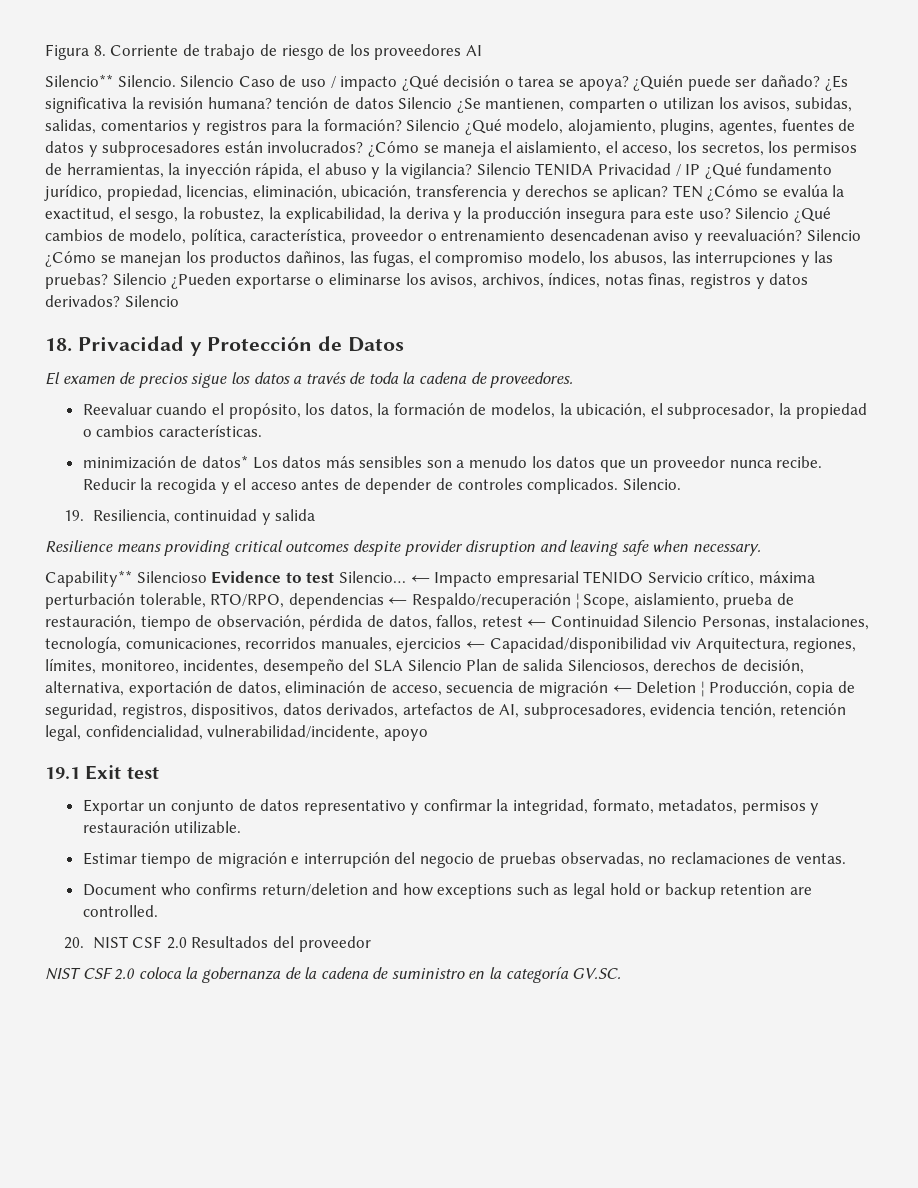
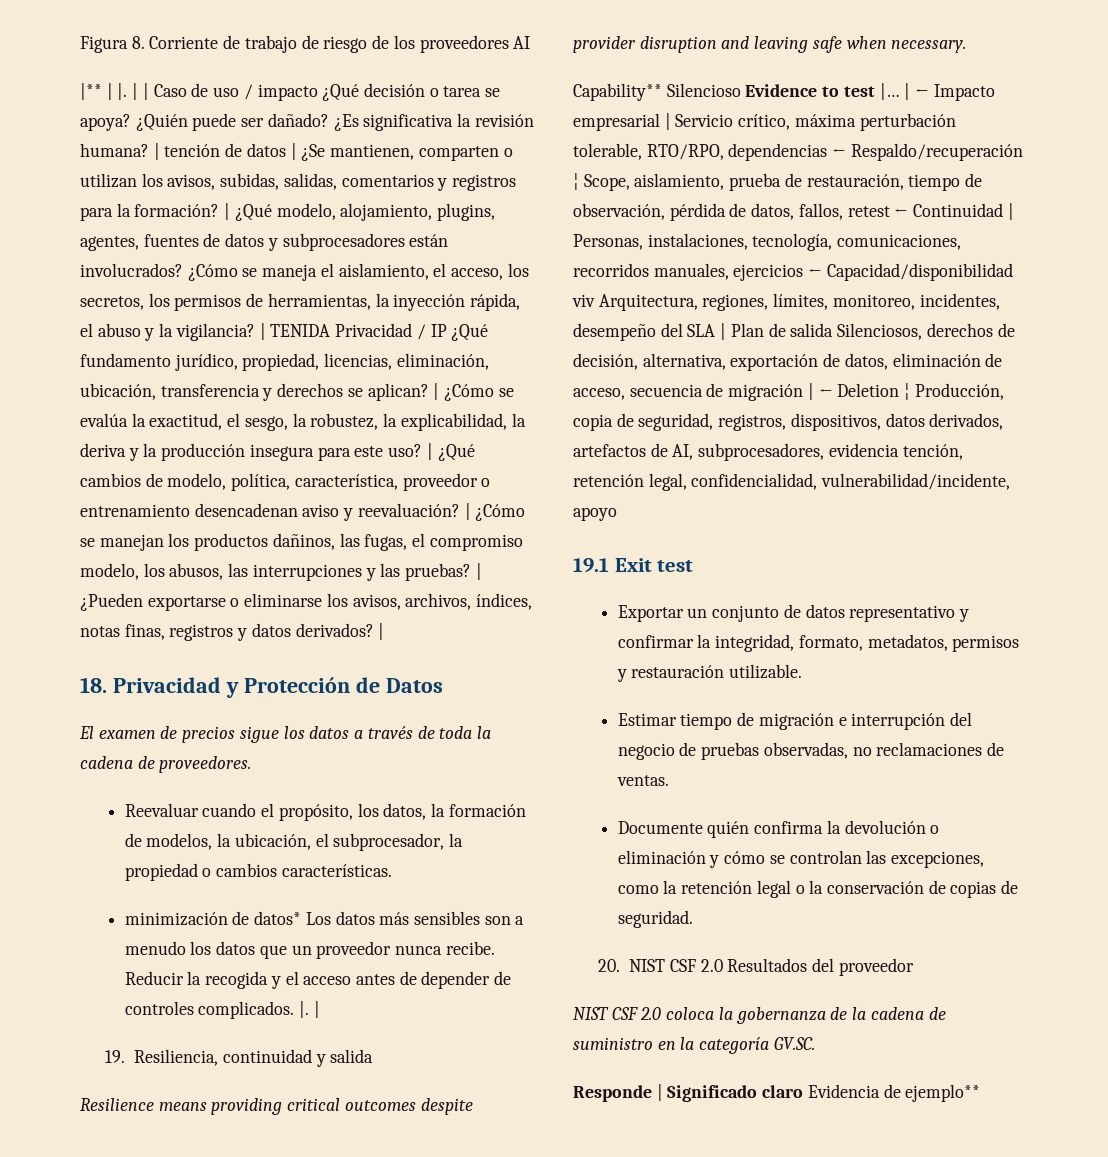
- Silencio** Silencio. Silencio Caso de uso / impacto ¿Qué decisión o tarea se apoya?
+ |** | |. | | Caso de uso / impacto ¿Qué decisión o tarea se apoya?
- ¿Es significativa la revisión humana? tención de datos Silencio ¿Se mantienen, comparten o utilizan los avisos, subidas, salidas, comentarios y registros para la formación?
+ ¿Es significativa la revisión humana? | tención de datos | ¿Se mantienen, comparten o utilizan los avisos, subidas, salidas, comentarios y registros para la formación?
- Silencio ¿Qué modelo, alojamiento, plugins, agentes, fuentes de datos y subprocesadores están involucrados?
+ | ¿Qué modelo, alojamiento, plugins, agentes, fuentes de datos y subprocesadores están involucrados?
- Silencio TENIDA Privacidad / IP ¿Qué fundamento jurídico, propiedad, licencias, eliminación, ubicación, transferencia y derechos se aplican?
+ | TENIDA Privacidad / IP ¿Qué fundamento jurídico, propiedad, licencias, eliminación, ubicación, transferencia y derechos se aplican?
- TEN ¿Cómo se evalúa la exactitud, el sesgo, la robustez, la explicabilidad, la deriva y la producción insegura para este uso?
+ | ¿Cómo se evalúa la exactitud, el sesgo, la robustez, la explicabilidad, la deriva y la producción insegura para este uso?
- Silencio ¿Qué cambios de modelo, política, característica, proveedor o entrenamiento desencadenan aviso y reevaluación?
+ | ¿Qué cambios de modelo, política, característica, proveedor o entrenamiento desencadenan aviso y reevaluación?
- Silencio ¿Cómo se manejan los productos dañinos, las fugas, el compromiso modelo, los abusos, las interrupciones y las pruebas?
+ | ¿Cómo se manejan los productos dañinos, las fugas, el compromiso modelo, los abusos, las interrupciones y las pruebas?
- Silencio ¿Pueden exportarse o eliminarse los avisos, archivos, índices, notas finas, registros y datos derivados? Silencio
+ | ¿Pueden exportarse o eliminarse los avisos, archivos, índices, notas finas, registros y datos derivados? |
- Reducir la recogida y el acceso antes de depender de controles complicados. Silencio.
+ Reducir la recogida y el acceso antes de depender de controles complicados. |. |
- Capability** Silencioso Evidence to test Silencio… ← Impacto empresarial TENIDO Servicio crítico, máxima perturbación tolerable, RTO/RPO, dependencias ← Respaldo/recuperación ¦ Scope, aislamiento, prueba de restauración, tiempo de observación, pérdida de datos, fallos, retest ← Continuidad Silencio Personas, instalaciones, tecnología, comunicaciones, recorridos manuales, ejercicios ← Capacidad/disponibilidad viv Arquitectura, regiones, límites, monitoreo, incidentes, desempeño del SLA Silencio Plan de salida Silenciosos, derechos de decisión, alternativa, exportación de datos, eliminación de acceso, secuencia de migración ← Deletion ¦ Producción, copia de seguridad, registros, dispositivos, datos derivados, artefactos de AI, subprocesadores, evidencia tención, retención legal, confidencialidad, vulnerabilidad/incidente, apoyo
+ Capability** Silencioso Evidence to test |… | ← Impacto empresarial | Servicio crítico, máxima perturbación tolerable, RTO/RPO, dependencias ← Respaldo/recuperación ¦ Scope, aislamiento, prueba de restauración, tiempo de observación, pérdida de datos, fallos, retest ← Continuidad | Personas, instalaciones, tecnología, comunicaciones, recorridos manuales, ejercicios ← Capacidad/disponibilidad viv Arquitectura, regiones, límites, monitoreo, incidentes, desempeño del SLA | Plan de salida Silenciosos, derechos de decisión, alternativa, exportación de datos, eliminación de acceso, secuencia de migración | ← Deletion ¦ Producción, copia de seguridad, registros, dispositivos, datos derivados, artefactos de AI, subprocesadores, evidencia tención, retención legal, confidencialidad, vulnerabilidad/incidente, apoyo
- Document who confirms return/deletion and how exceptions such as legal hold or backup retention are controlled.
+ Documente quién confirma la devolución o eliminación y cómo se controlan las excepciones, como la retención legal o la conservación de copias de seguridad.
+ Responde | Significado claro Evidencia de ejemplo**

